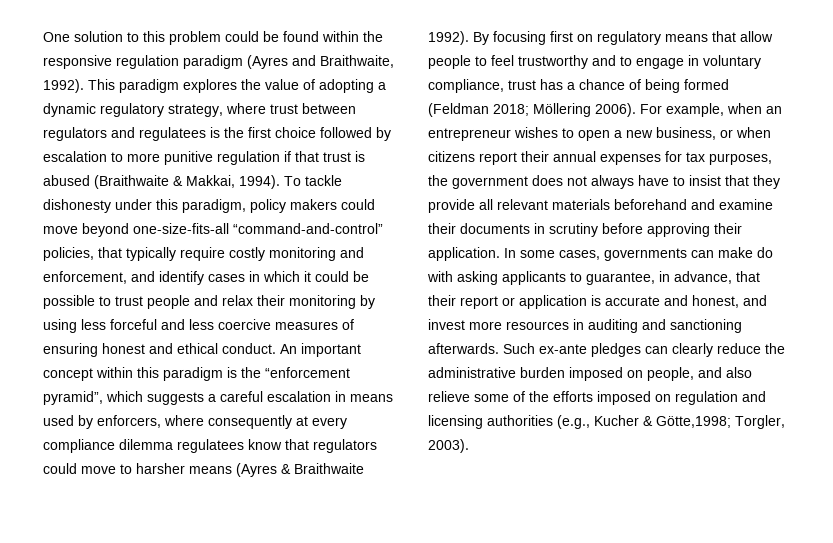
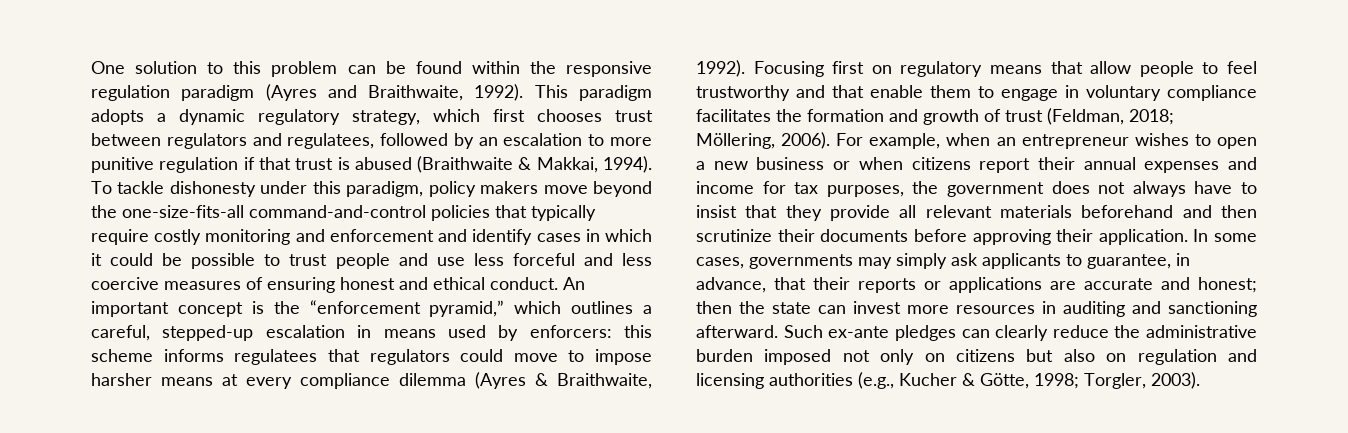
- One solution to this problem could be found within the responsive regulation paradigm (Ayres and Braithwaite, 1992).
+ One solution to this problem can be found within the responsive regulation paradigm (Ayres and Braithwaite, 1992).
- This paradigm explores the value of adopting a dynamic regulatory strategy, where trust between regulators and regulatees is the first choice followed by escalation to more punitive regulation if that trust is abused (Braithwaite & Makkai, 1994).
+ This paradigm adopts a dynamic regulatory strategy, which first chooses trust between regulators and regulatees, followed by an escalation to more punitive regulation if that trust is abused (Braithwaite & Makkai, 1994).
- To tackle dishonesty under this paradigm, policy makers could move beyond one-size-fits-all “command-and-control” policies, that typically require costly monitoring and enforcement, and identify cases in which it could be possible to trust people and relax their monitoring by using less forceful and less coercive measures of ensuring honest and ethical conduct.
+ To tackle dishonesty under this paradigm, policy makers move beyond the one-size-fits-all command-and-control policies that typically require costly monitoring and enforcement and identify cases in which it could be possible to trust people and use less forceful and less coercive measures of ensuring honest and ethical conduct.
- An important concept within this paradigm is the “enforcement pyramid”, which suggests a careful escalation in means used by enforcers, where consequently at every compliance dilemma regulatees know that regulators could move to harsher means (Ayres & Braithwaite 1992). By focusing first on regulatory means that allow people to feel trustworthy and to engage in voluntary compliance, trust has a chance of being formed (Feldman 2018; Möllering 2006).
+ An important concept is the “enforcement pyramid,” which outlines a careful, stepped-up escalation in means used by enforcers: this scheme informs regulatees that regulators could move to impose harsher means at every compliance dilemma (Ayres & Braithwaite, 1992). Focusing first on regulatory means that allow people to feel trustworthy and that enable them to engage in voluntary compliance facilitates the formation and growth of trust (Feldman, 2018; Möllering, 2006).
- For example, when an entrepreneur wishes to open a new business, or when citizens report their annual expenses for tax purposes, the government does not always have to insist that they provide all relevant materials beforehand and examine their documents in scrutiny before approving their application.
+ For example, when an entrepreneur wishes to open a new business or when citizens report their annual expenses and income for tax purposes, the government does not always have to insist that they provide all relevant materials beforehand and then scrutinize their documents before approving their application.
- In some cases, governments can make do with asking applicants to guarantee, in advance, that their report or application is accurate and honest, and invest more resources in auditing and sanctioning afterwards.
+ In some cases, governments may simply ask applicants to guarantee, in advance, that their reports or applications are accurate and honest; then the state can invest more resources in auditing and sanctioning afterward.
- Such ex-ante pledges can clearly reduce the administrative burden imposed on people, and also relieve some of the efforts imposed on regulation and licensing authorities (e.g., Kucher & Götte,1998; Torgler, 2003).
+ Such ex-ante pledges can clearly reduce the administrative burden imposed not only on citizens but also on regulation and licensing authorities (e.g., Kucher & Götte, 1998; Torgler, 2003).

